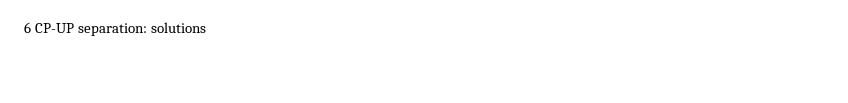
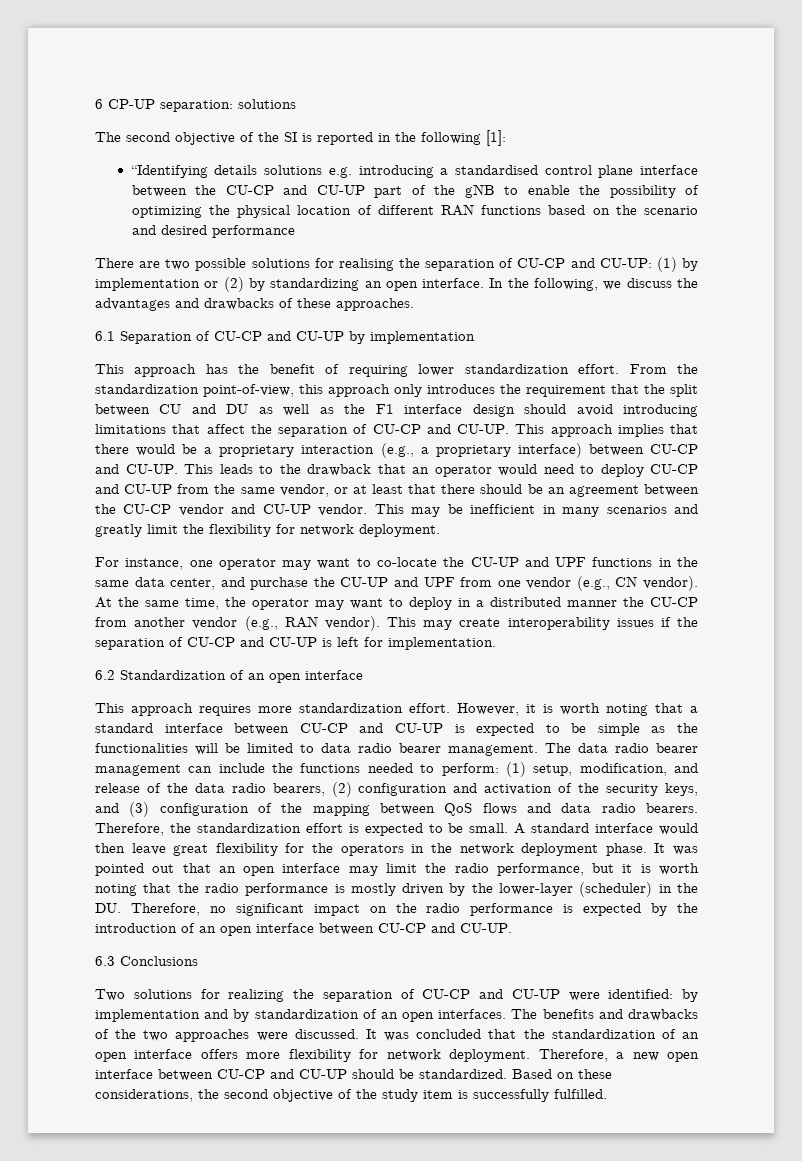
+ The second objective of the SI is reported in the following [1]:
+ “Identifying details solutions e.g. introducing a standardised control plane interface between the CU-CP and CU-UP part of the gNB to enable the possibility of optimizing the physical location of different RAN functions based on the scenario and desired performance
+ There are two possible solutions for realising the separation of CU-CP and CU-UP: (1) by implementation or (2) by standardizing an open interface. In the following, we discuss the advantages and drawbacks of these approaches.
+ 6.1 Separation of CU-CP and CU-UP by implementation
+ This approach has the benefit of requiring lower standardization effort. From the standardization point-of-view, this approach only introduces the requirement that the split between CU and DU as well as the F1 interface design should avoid introducing limitations that affect the separation of CU-CP and CU-UP. This approach implies that there would be a proprietary interaction (e.g., a proprietary interface) between CU-CP and CU-UP. This leads to the drawback that an operator would need to deploy CU-CP and CU-UP from the same vendor, or at least that there should be an agreement between the CU-CP vendor and CU-UP vendor. This may be inefficient in many scenarios and greatly limit the flexibility for network deployment.
+ For instance, one operator may want to co-locate the CU-UP and UPF functions in the same data center, and purchase the CU-UP and UPF from one vendor (e.g., CN vendor). At the same time, the operator may want to deploy in a distributed manner the CU-CP from another vendor (e.g., RAN vendor). This may create interoperability issues if the separation of CU-CP and CU-UP is left for implementation.
+ 6.2 Standardization of an open interface
+ This approach requires more standardization effort. However, it is worth noting that a standard interface between CU-CP and CU-UP is expected to be simple as the functionalities will be limited to data radio bearer management. The data radio bearer management can include the functions needed to perform: (1) setup, modification, and release of the data radio bearers, (2) configuration and activation of the security keys, and (3) configuration of the mapping between QoS flows and data radio bearers. Therefore, the standardization effort is expected to be small. A standard interface would then leave great flexibility for the operators in the network deployment phase. It was pointed out that an open interface may limit the radio performance, but it is worth noting that the radio performance is mostly driven by the lower-layer (scheduler) in the DU. Therefore, no significant impact on the radio performance is expected by the introduction of an open interface between CU-CP and CU-UP.
+ 6.3 Conclusions
+ Two solutions for realizing the separation of CU-CP and CU-UP were identified: by implementation and by standardization of an open interfaces. The benefits and drawbacks of the two approaches were discussed. It was concluded that the standardization of an open interface offers more flexibility for network deployment. Therefore, a new open interface between CU-CP and CU-UP should be standardized. Based on these considerations, the second objective of the study item is successfully fulfilled.

